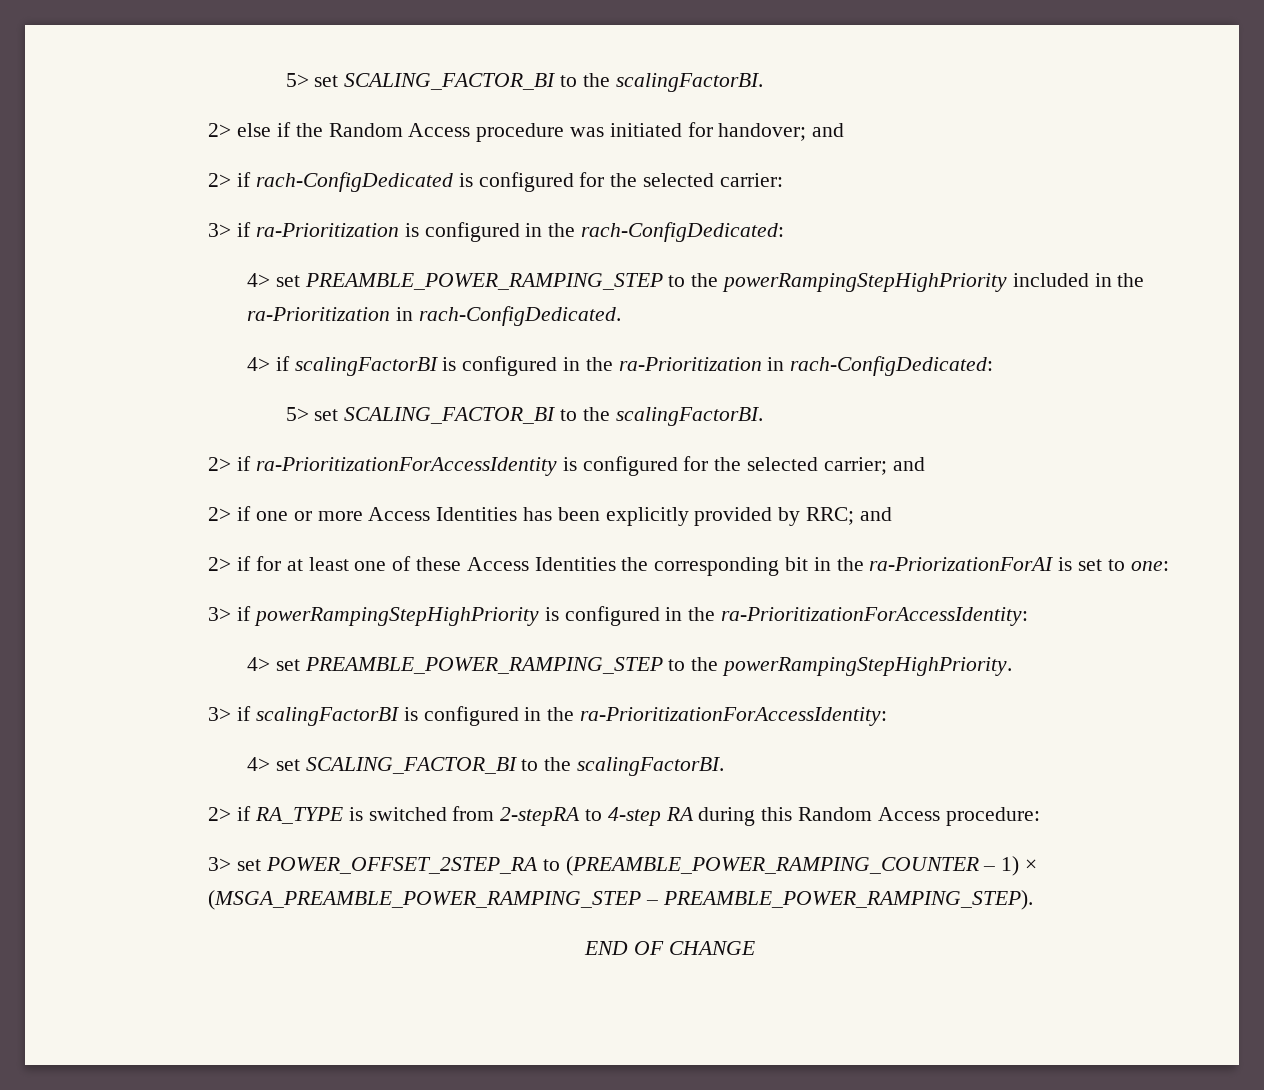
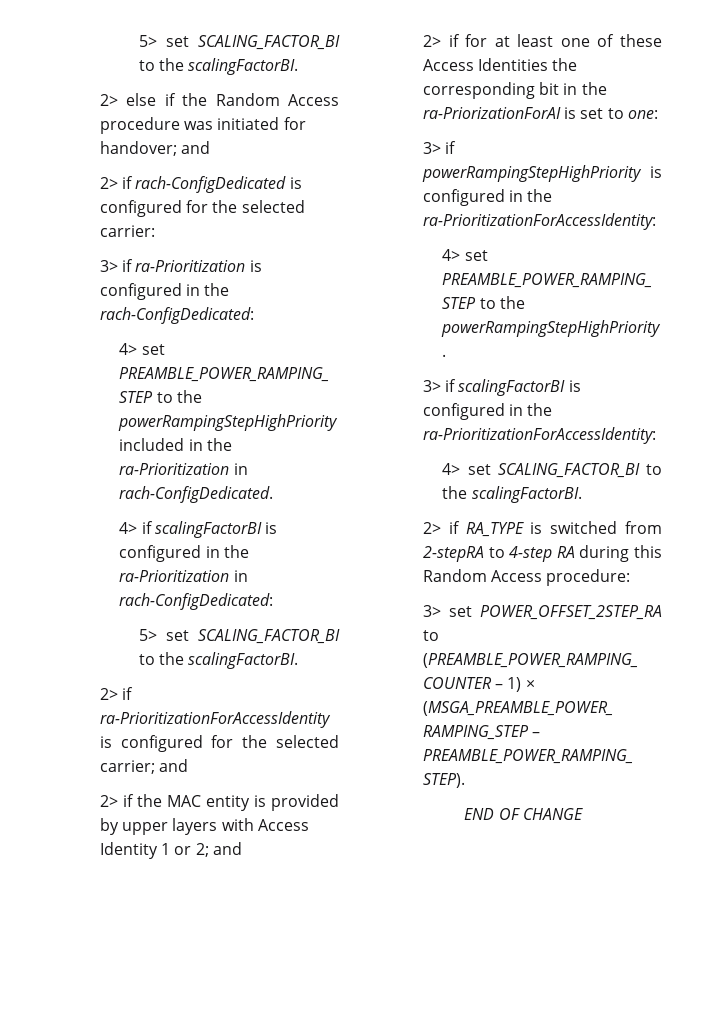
- 2> if one or more Access Identities has been explicitly provided by RRC; and
+ 2> if the MAC entity is provided by upper layers with Access Identity 1 or 2; and

